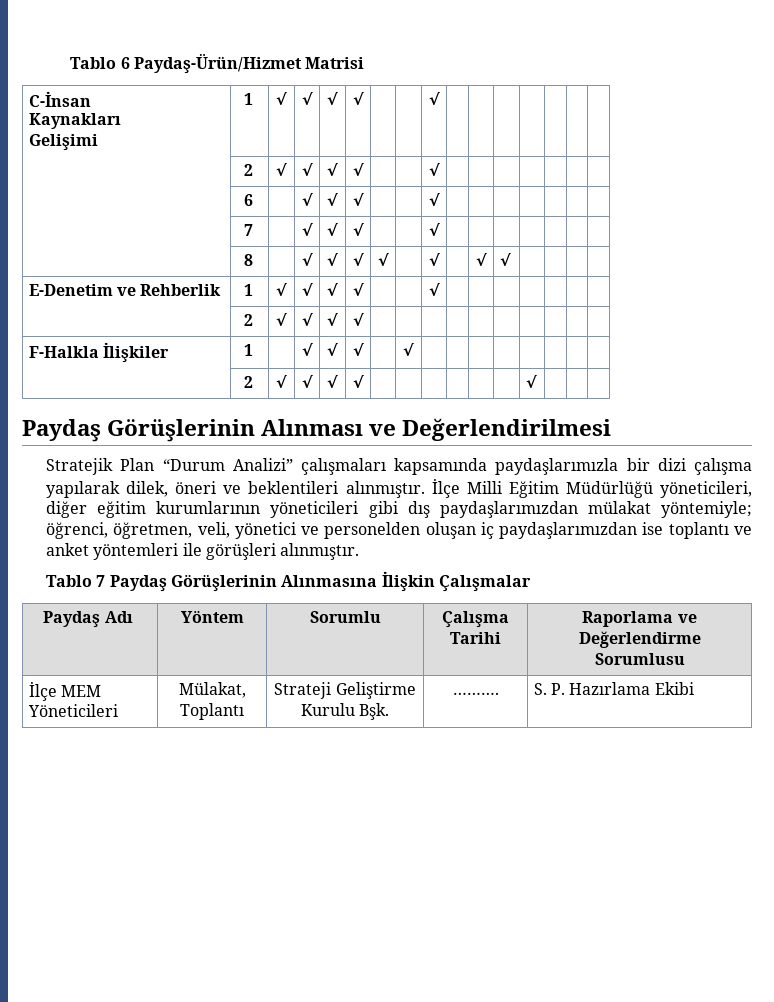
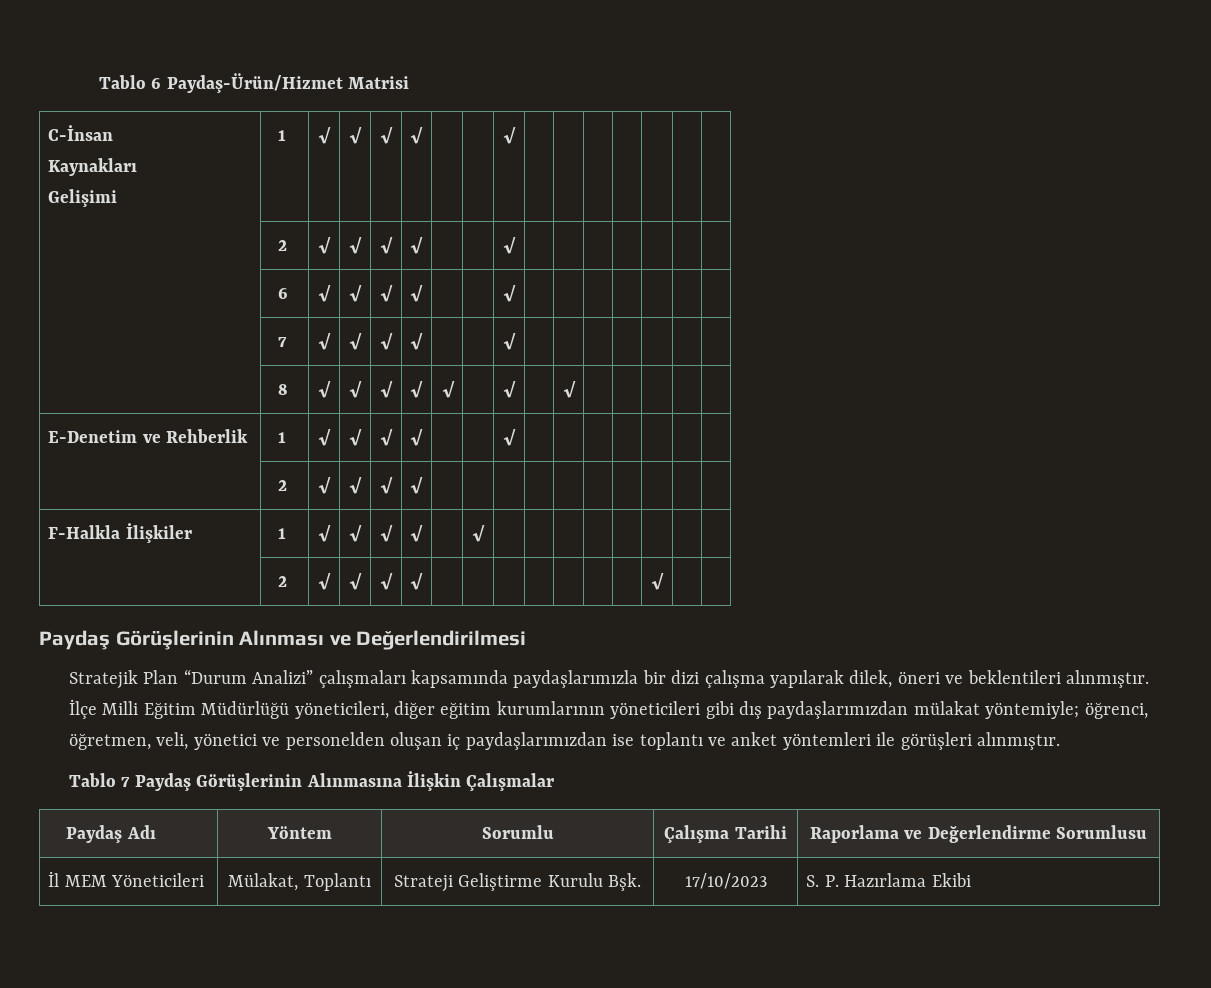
- | 6 | | √ | √ | √ | | | √ | | | | | | |
+ | 6 | √ | √ | √ | √ | | | √ | | | | | | |
- | 7 | | √ | √ | √ | | | √ | | | | | | |
+ | 7 | √ | √ | √ | √ | | | √ | | | | | | |
- | 8 | | √ | √ | √ | √ | | √ | | √ | √ | | | |
+ | 8 | √ | √ | √ | √ | √ | | √ | | √ | | | | |
- F-Halkla İlişkiler | 1 | | √ | √ | √ | | √ | | | | | | | |
+ F-Halkla İlişkiler | 1 | √ | √ | √ | √ | | √ | | | | | | | |
- | 2 | √ | √ | √ | √ | | | | | | | √ | | |
+ | 2 | √ | √ | √ | √ | | | | | | | | √ | |
- İlçe MEM Yöneticileri | Mülakat, Toplantı | Strateji Geliştirme Kurulu Bşk. | ………. | S. P. Hazırlama Ekibi
+ İl MEM Yöneticileri | Mülakat, Toplantı | Strateji Geliştirme Kurulu Bşk. | 17/10/2023 | S. P. Hazırlama Ekibi

